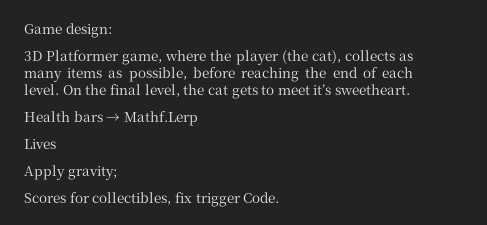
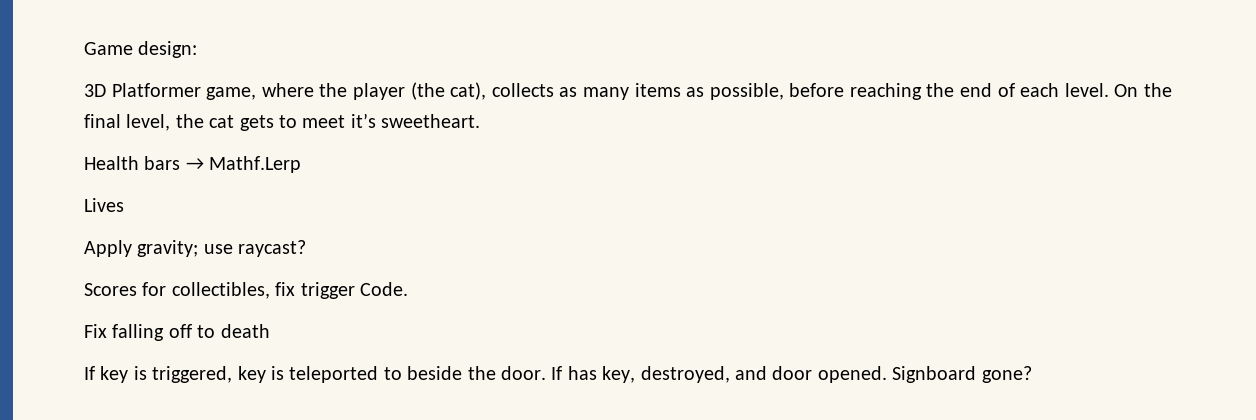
- Apply gravity;
+ Apply gravity; use raycast?
+ Fix falling off to death
+ If key is triggered, key is teleported to beside the door. If has key, destroyed, and door opened. Signboard gone?

